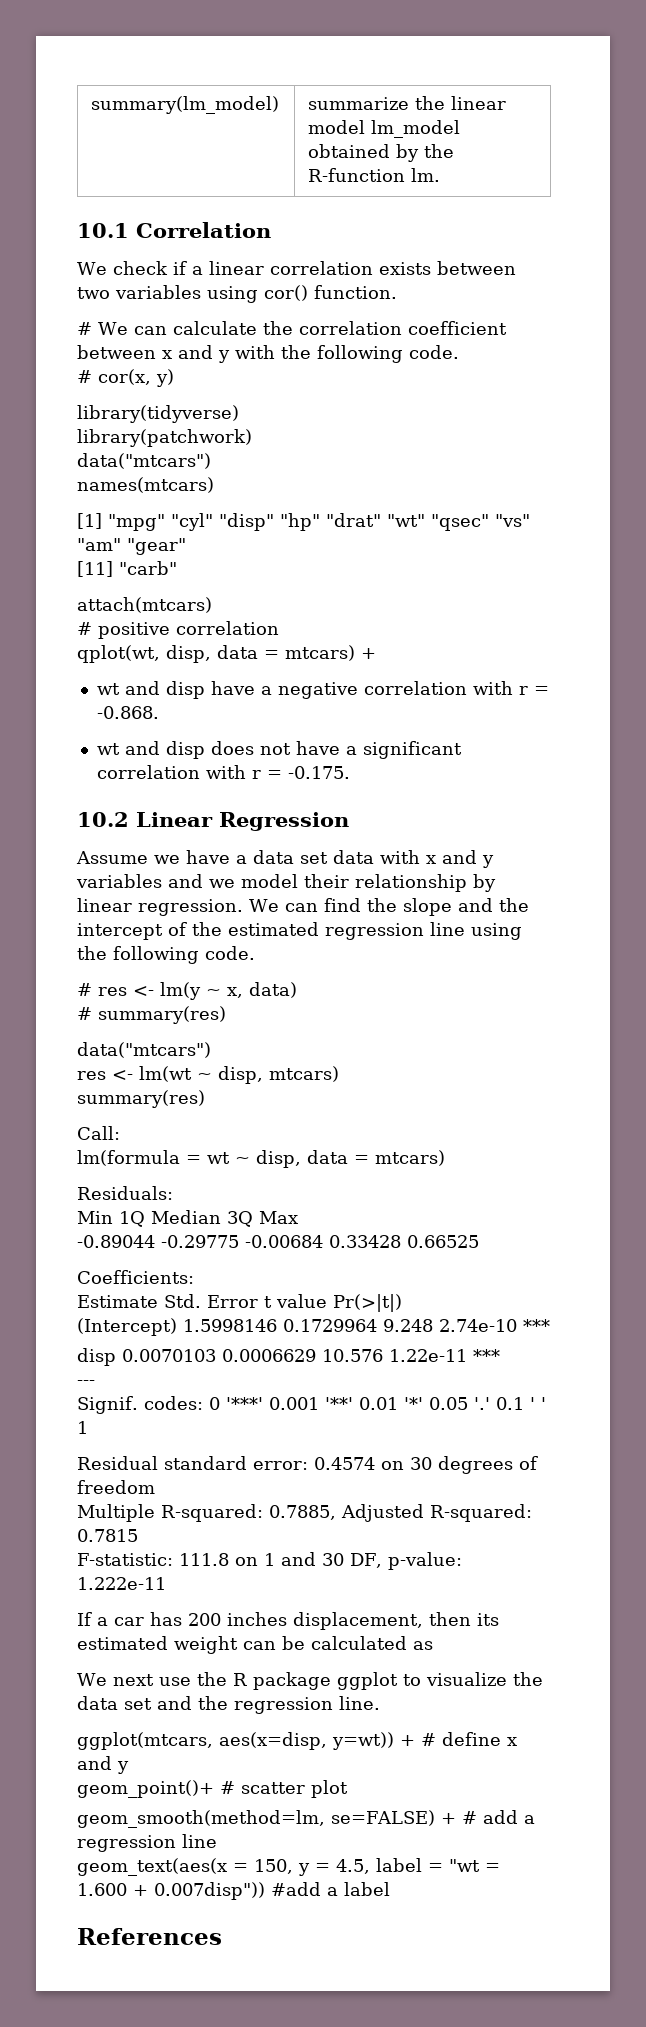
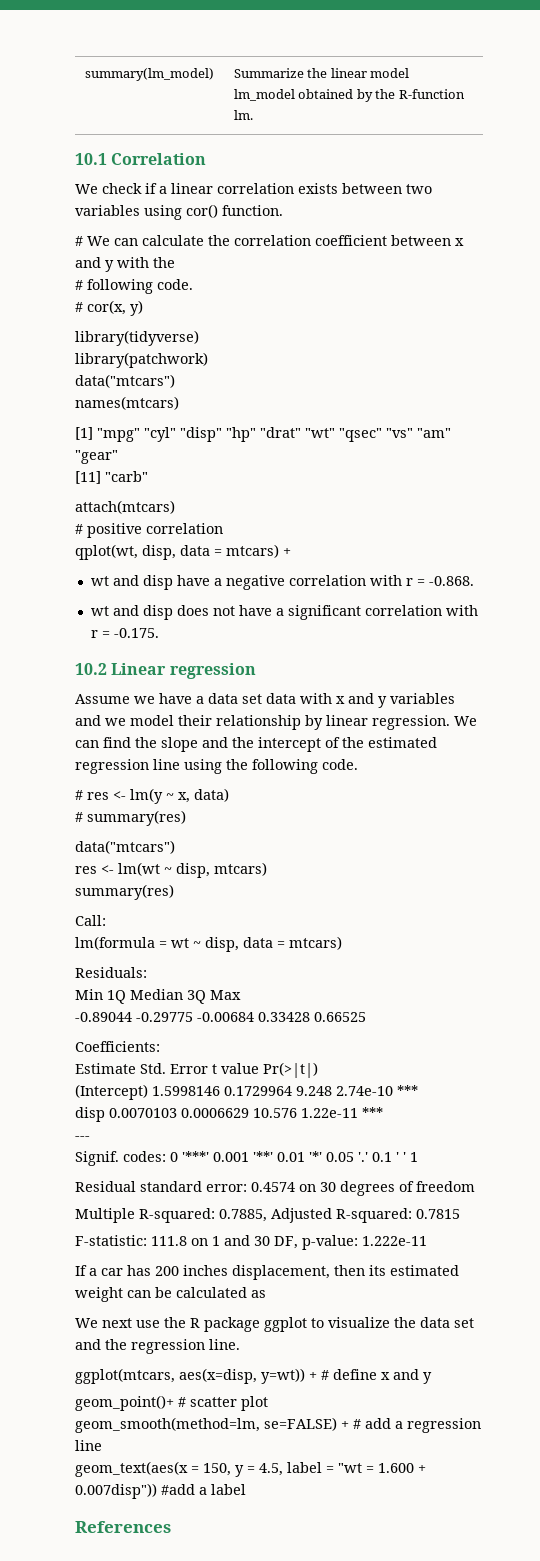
- summary(lm_model) | summarize the linear model lm_model obtained by the R-function lm.
+ summary(lm_model) | Summarize the linear model lm_model obtained by the R-function lm.
- # We can calculate the correlation coefficient between x and y with the following code.
+ # We can calculate the correlation coefficient between x and y with the
+ # following code.
- 10.2 Linear Regression
+ 10.2 Linear regression

